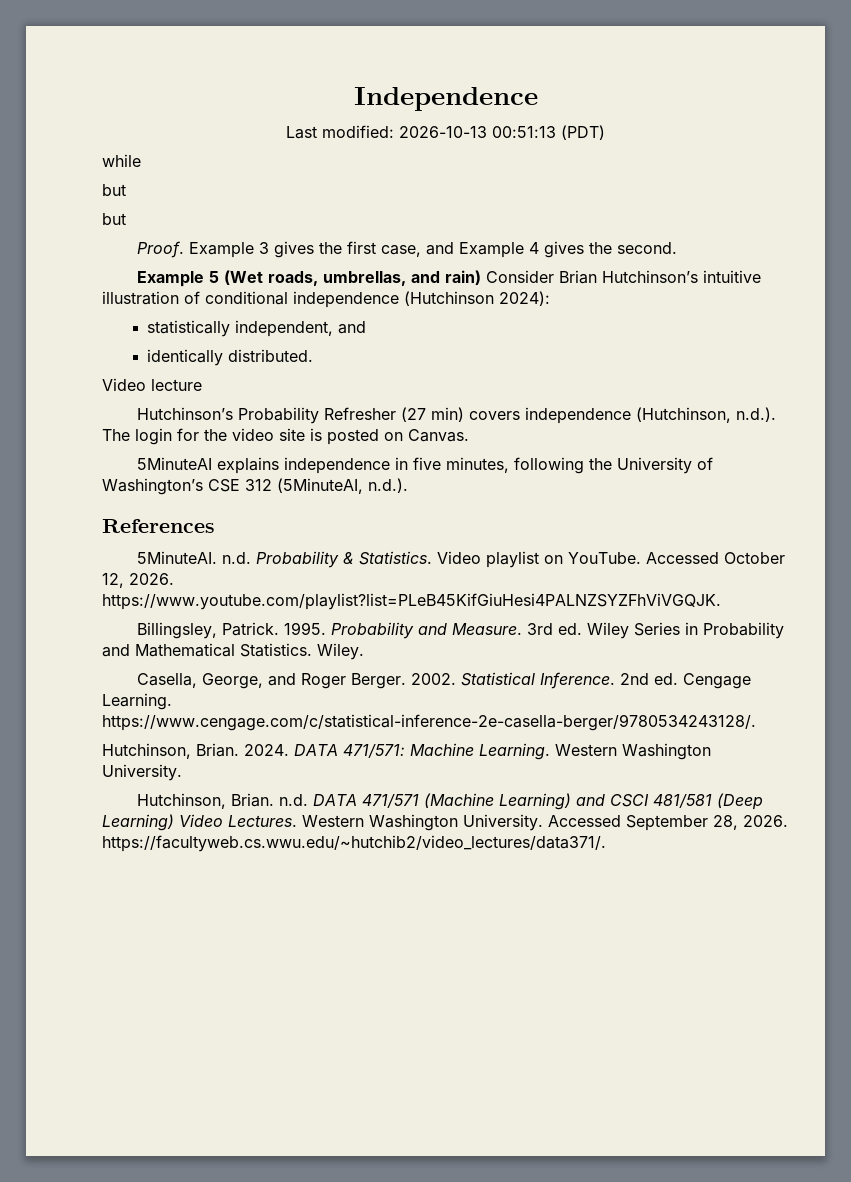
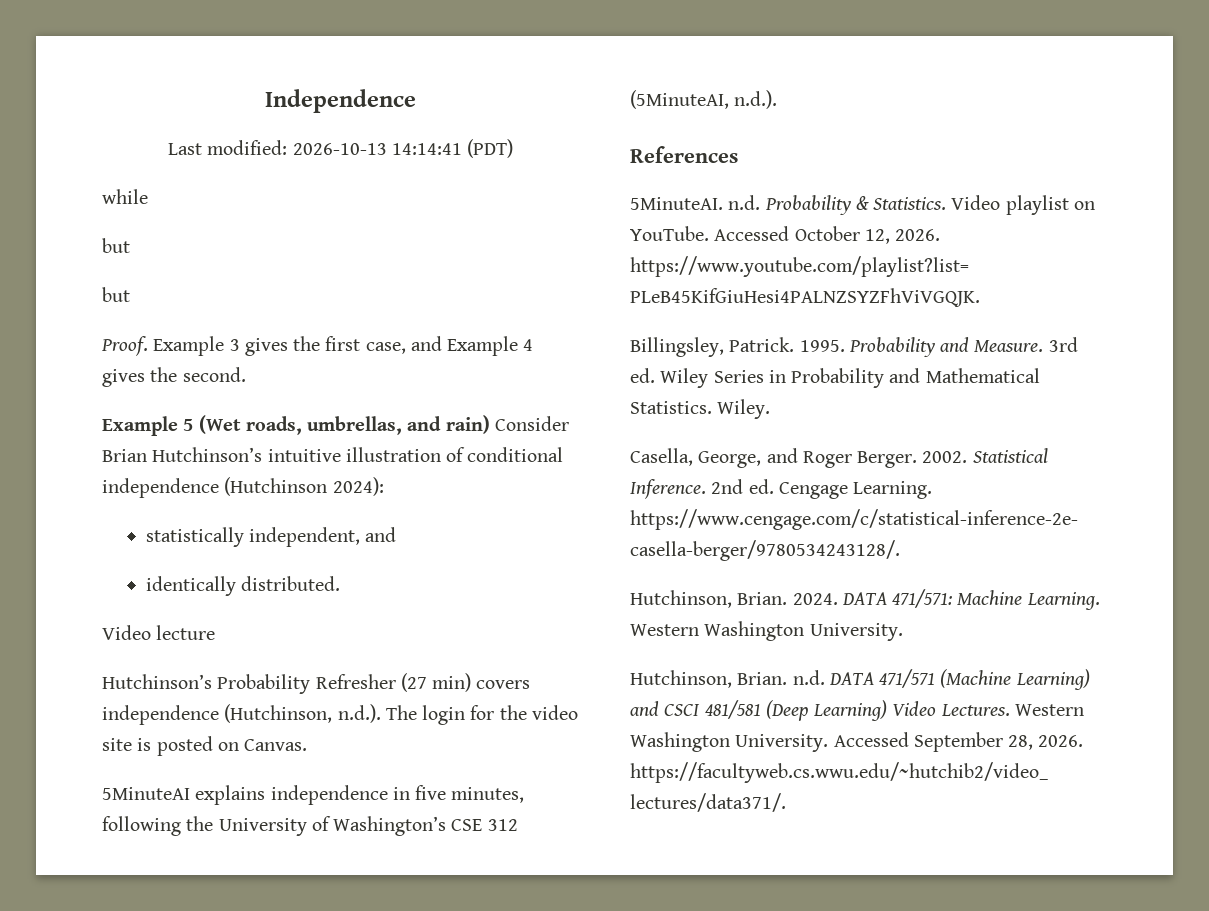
- Last modified: 2026-10-13 00:51:13 (PDT)
+ Last modified: 2026-10-13 14:14:41 (PDT)

